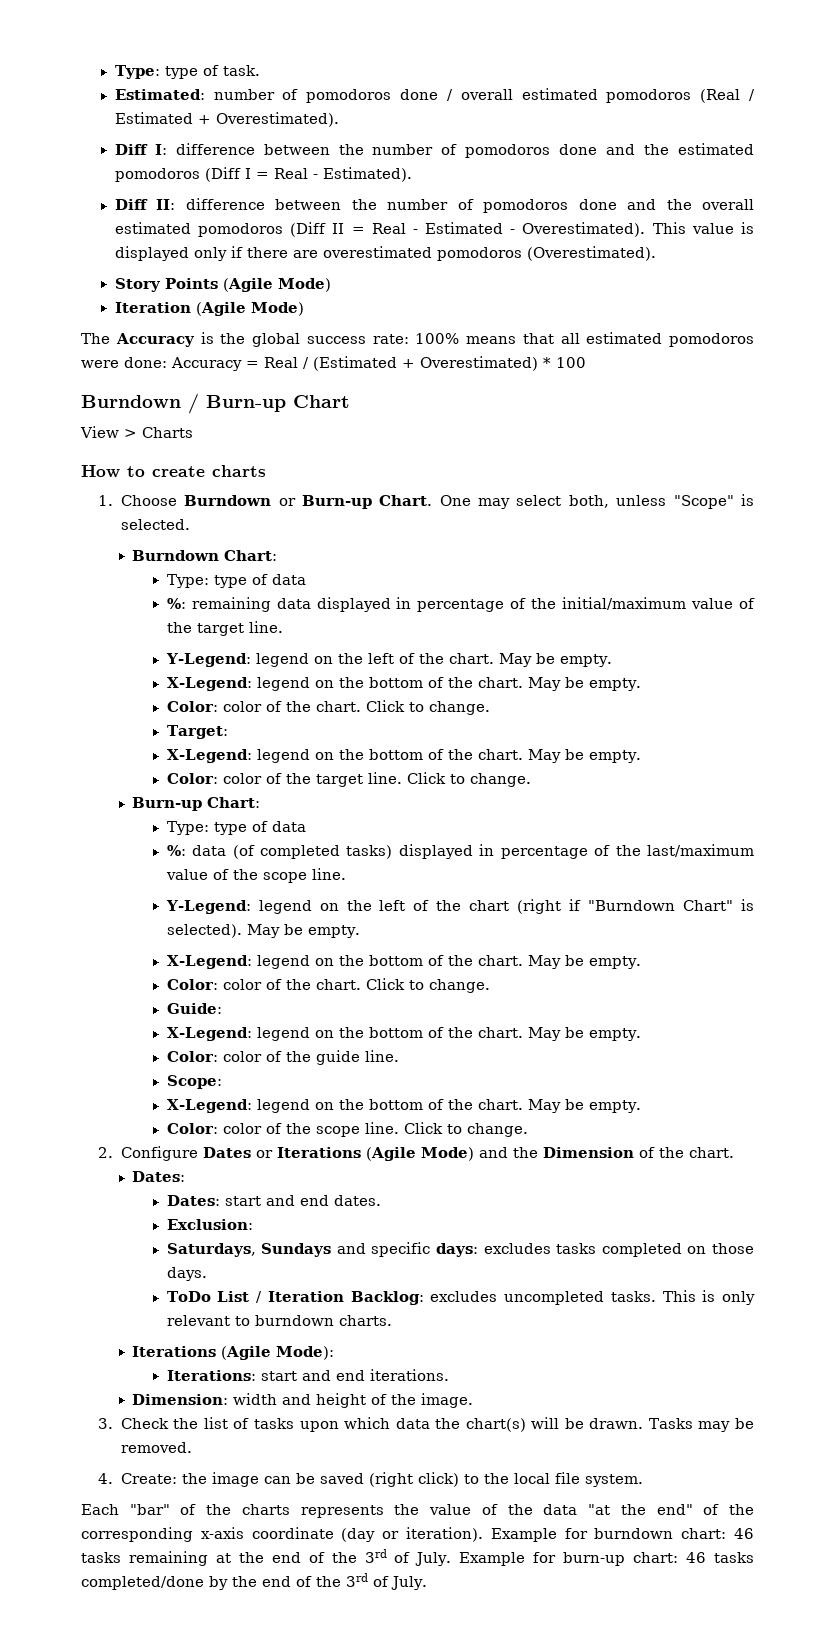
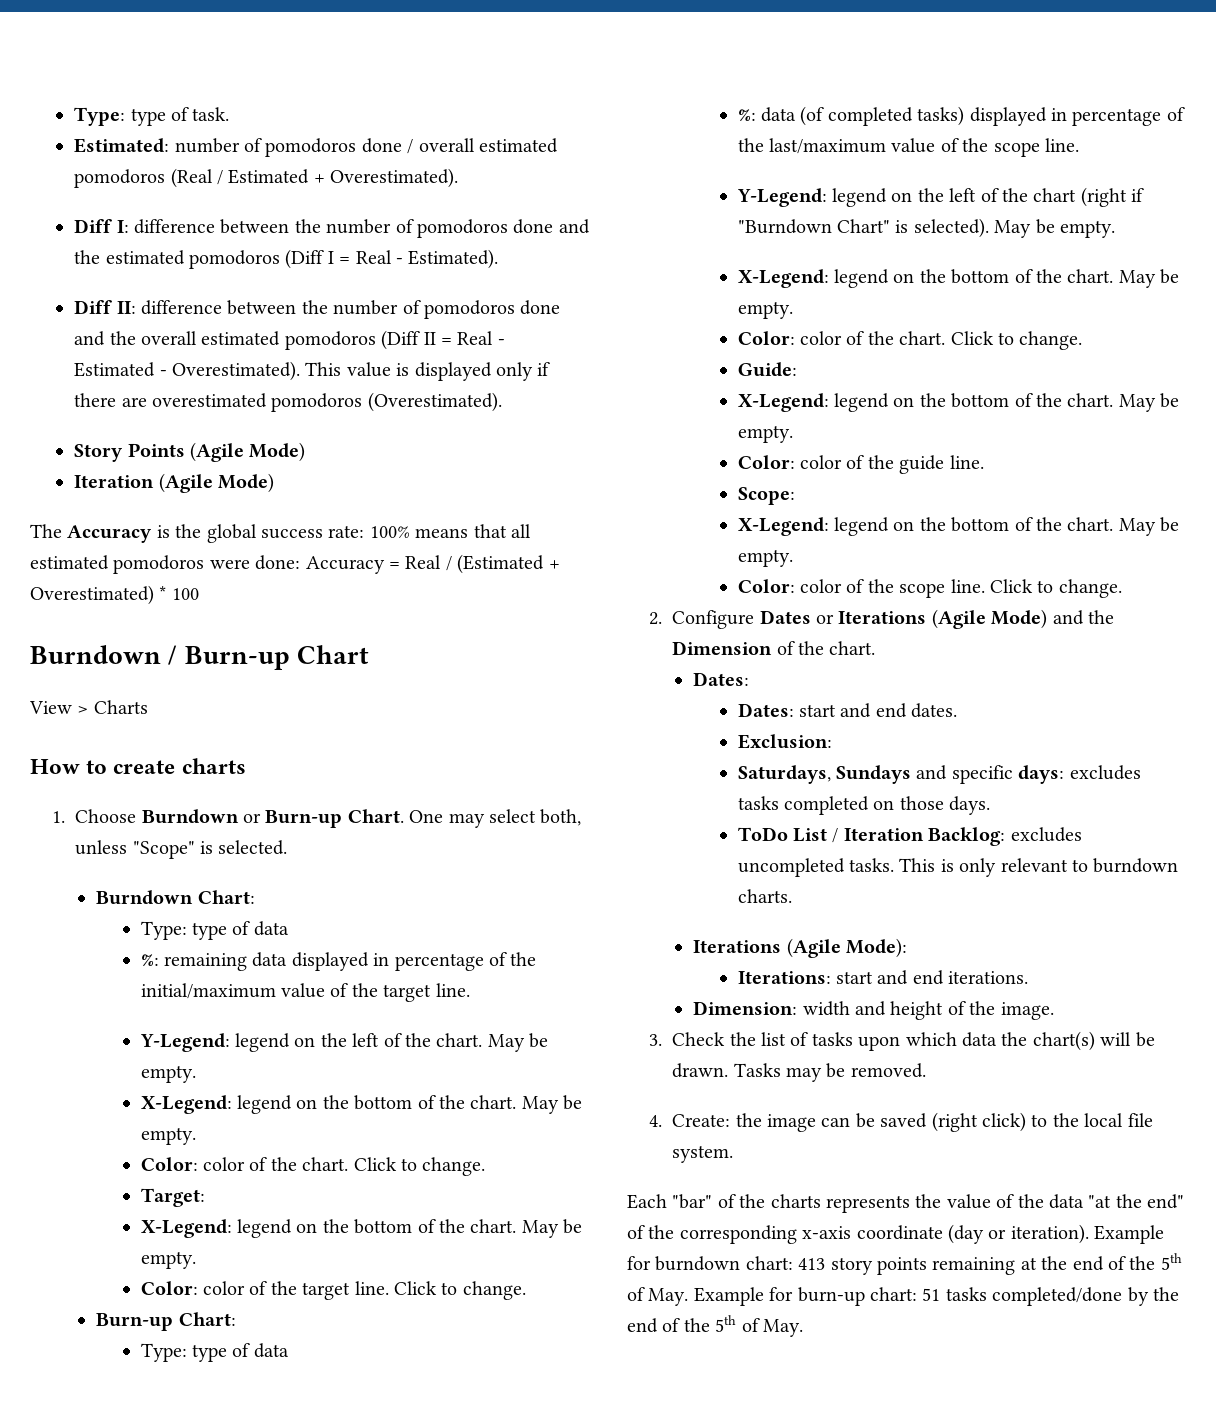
- Example for burndown chart: 46 tasks remaining at the end of the 3rd of July. Example for burn-up chart: 46 tasks completed/done by the end of the 3rd of July.
+ Example for burndown chart: 413 story points remaining at the end of the 5th of May. Example for burn-up chart: 51 tasks completed/done by the end of the 5th of May.

